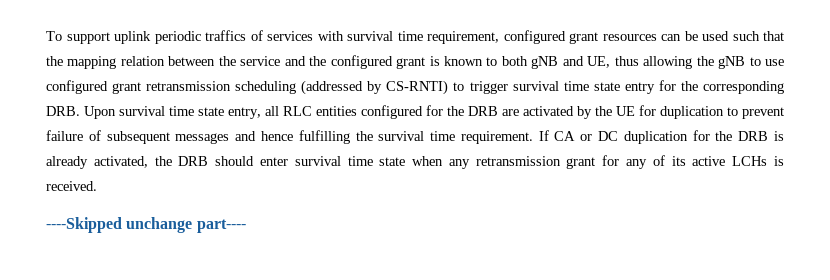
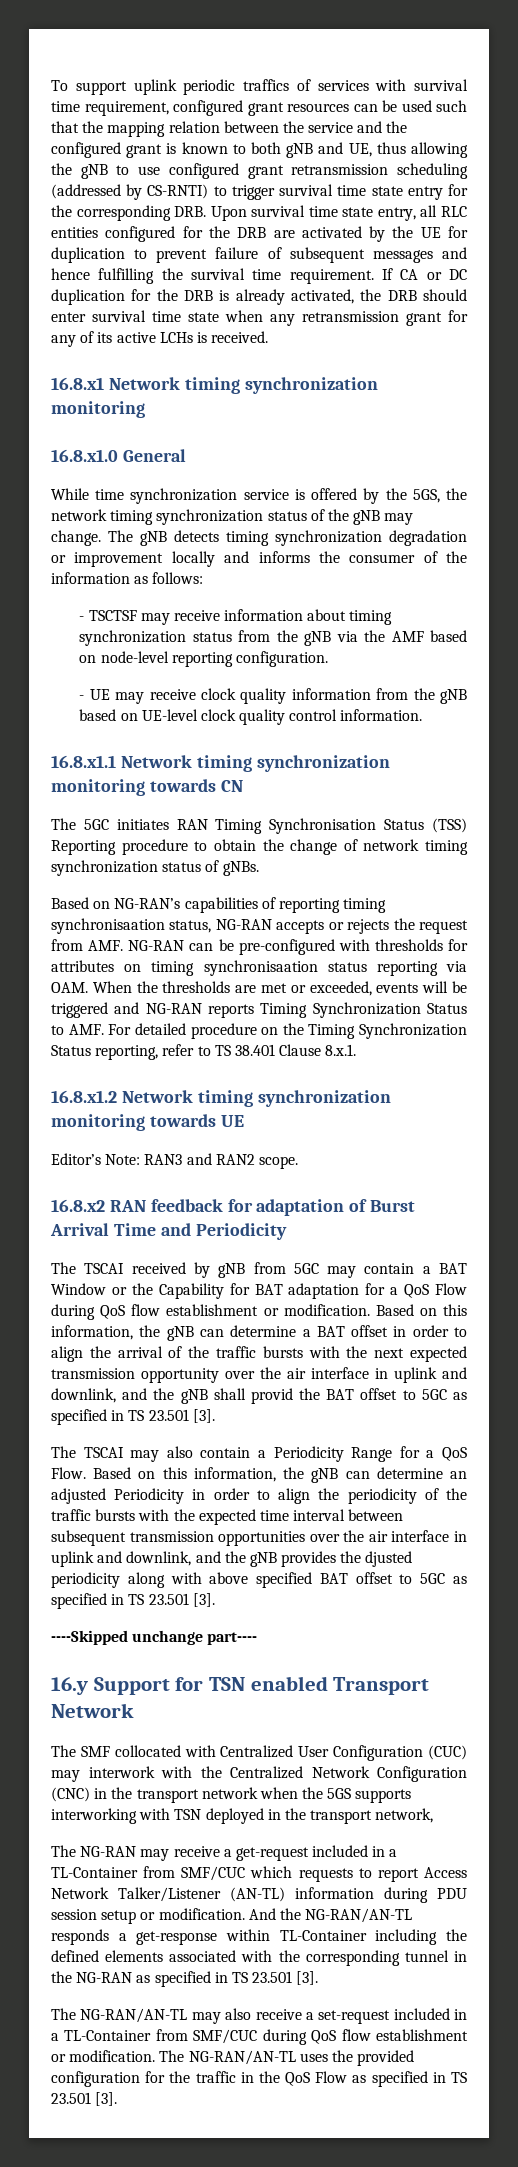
+ 16.8.x1 Network timing synchronization monitoring
+ 16.8.x1.0 General
+ While time synchronization service is offered by the 5GS, the network timing synchronization status of the gNB may change. The gNB detects timing synchronization degradation or improvement locally and informs the consumer of the information as follows:
+ - TSCTSF may receive information about timing synchronization status from the gNB via the AMF based on node-level reporting configuration.
+ - UE may receive clock quality information from the gNB based on UE-level clock quality control information.
+ 16.8.x1.1 Network timing synchronization monitoring towards CN
+ The 5GC initiates RAN Timing Synchronisation Status (TSS) Reporting procedure to obtain the change of network timing synchronization status of gNBs.
+ Based on NG-RAN’s capabilities of reporting timing synchronisaation status, NG-RAN accepts or rejects the request from AMF. NG-RAN can be pre-configured with thresholds for attributes on timing synchronisaation status reporting via OAM. When the thresholds are met or exceeded, events will be triggered and NG-RAN reports Timing Synchronization Status to AMF. For detailed procedure on the Timing Synchronization Status reporting, refer to TS 38.401 Clause 8.x.1.
+ 16.8.x1.2 Network timing synchronization monitoring towards UE
+ Editor’s Note: RAN3 and RAN2 scope.
+ 16.8.x2 RAN feedback for adaptation of Burst Arrival Time and Periodicity
+ The TSCAI received by gNB from 5GC may contain a BAT Window or the Capability for BAT adaptation for a QoS Flow during QoS flow establishment or modification. Based on this information, the gNB can determine a BAT offset in order to align the arrival of the traffic bursts with the next expected transmission opportunity over the air interface in uplink and downlink, and the gNB shall provid the BAT offset to 5GC as specified in TS 23.501 [3].
+ The TSCAI may also contain a Periodicity Range for a QoS Flow. Based on this information, the gNB can determine an adjusted Periodicity in order to align the periodicity of the traffic bursts with the expected time interval between subsequent transmission opportunities over the air interface in uplink and downlink, and the gNB provides the djusted periodicity along with above specified BAT offset to 5GC as specified in TS 23.501 [3].
  ----Skipped unchange part----
+ 16.y Support for TSN enabled Transport Network
+ The SMF collocated with Centralized User Configuration (CUC) may interwork with the Centralized Network Configuration (CNC) in the transport network when the 5GS supports interworking with TSN deployed in the transport network,
+ The NG-RAN may receive a get-request included in a TL-Container from SMF/CUC which requests to report Access Network Talker/Listener (AN-TL) information during PDU session setup or modification. And the NG-RAN/AN-TL responds a get-response within TL-Container including the defined elements associated with the corresponding tunnel in the NG-RAN as specified in TS 23.501 [3].
+ The NG-RAN/AN-TL may also receive a set-request included in a TL-Container from SMF/CUC during QoS flow establishment or modification. The NG-RAN/AN-TL uses the provided configuration for the traffic in the QoS Flow as specified in TS 23.501 [3].

